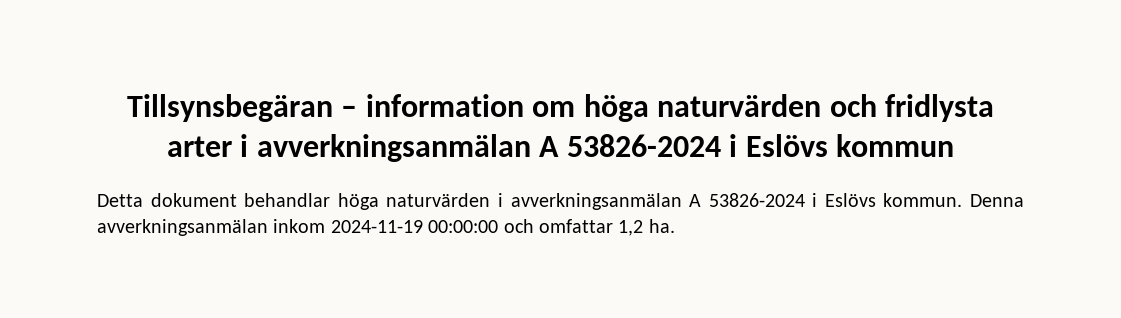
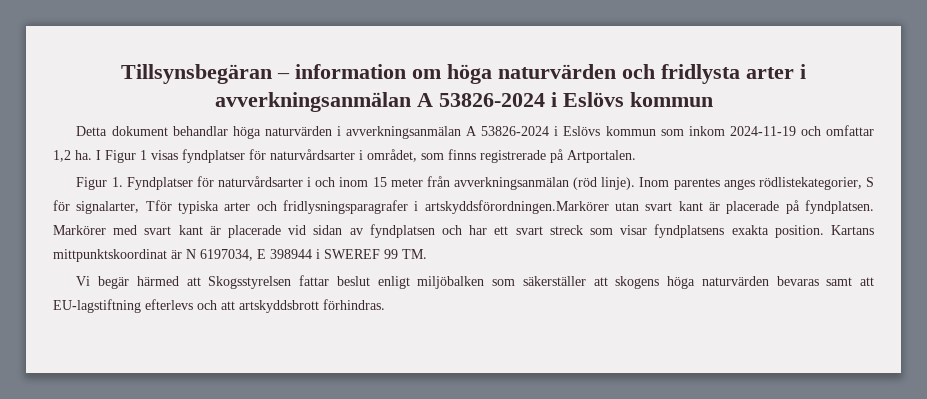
- Detta dokument behandlar höga naturvärden i avverkningsanmälan A 53826-2024 i Eslövs kommun. Denna avverkningsanmälan inkom 2024-11-19 00:00:00 och omfattar 1,2 ha.
+ Detta dokument behandlar höga naturvärden i avverkningsanmälan A 53826-2024 i Eslövs kommun som inkom 2024-11-19 och omfattar 1,2 ha.
+ I Figur 1 visas fyndplatser för naturvårdsarter i området, som finns registrerade på Artportalen.
+ Figur 1. Fyndplatser för naturvårdsarter i och inom 15 meter från avverkningsanmälan (röd linje). Inom parentes anges rödlistekategorier, S för signalarter, Tför typiska arter och fridlysningsparagrafer i artskyddsförordningen.Markörer utan svart kant är placerade på fyndplatsen. Markörer med svart kant är placerade vid sidan av fyndplatsen och har ett svart streck som visar fyndplatsens exakta position. Kartans mittpunktskoordinat är N 6197034, E 398944 i SWEREF 99 TM.
+ Vi begär härmed att Skogsstyrelsen fattar beslut enligt miljöbalken som säkerställer att skogens höga naturvärden bevaras samt att EU-lagstiftning efterlevs och att artskyddsbrott förhindras.

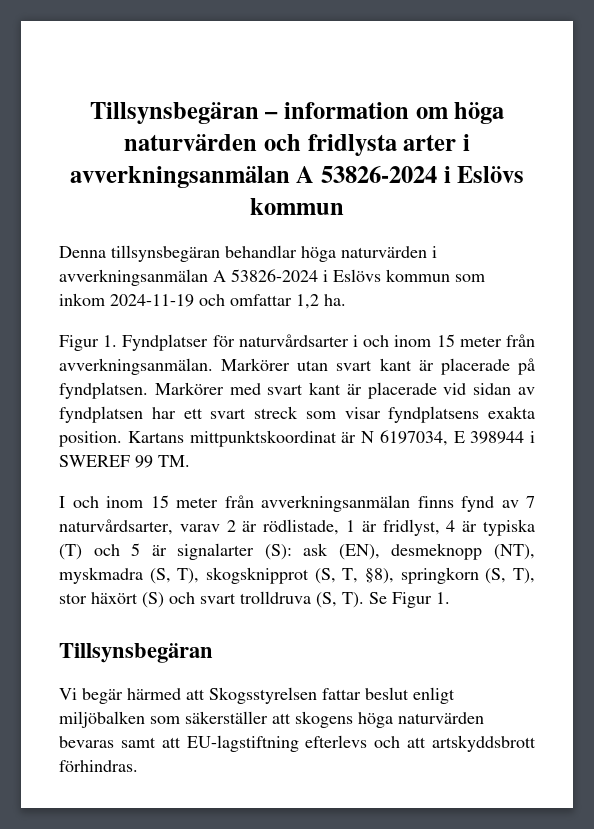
- Detta dokument behandlar höga naturvärden i avverkningsanmälan A 53826-2024 i Eslövs kommun som inkom 2024-11-19 och omfattar 1,2 ha. I Figur 1 visas fyndplatser för naturvårdsarter i området, som finns registrerade på Artportalen.
+ Denna tillsynsbegäran behandlar höga naturvärden i avverkningsanmälan A 53826-2024 i Eslövs kommun som inkom 2024-11-19 och omfattar 1,2 ha.
- Figur 1. Fyndplatser för naturvårdsarter i och inom 15 meter från avverkningsanmälan (röd linje). Inom parentes anges rödlistekategorier, S för signalarter, Tför typiska arter och fridlysningsparagrafer i artskyddsförordningen.Markörer utan svart kant är placerade på fyndplatsen.
+ Figur 1. Fyndplatser för naturvårdsarter i och inom 15 meter från avverkningsanmälan. Markörer utan svart kant är placerade på fyndplatsen.
- Markörer med svart kant är placerade vid sidan av fyndplatsen och har ett svart streck som visar fyndplatsens exakta position.
+ Markörer med svart kant är placerade vid sidan av fyndplatsen har ett svart streck som visar fyndplatsens exakta position.
+ I och inom 15 meter från avverkningsanmälan finns fynd av 7 naturvårdsarter, varav 2 är rödlistade, 1 är fridlyst, 4 är typiska (T) och 5 är signalarter (S): ask (EN), desmeknopp (NT), myskmadra (S, T), skogsknipprot (S, T, §8), springkorn (S, T), stor häxört (S) och svart trolldruva (S, T). Se Figur 1.
+ Tillsynsbegäran

